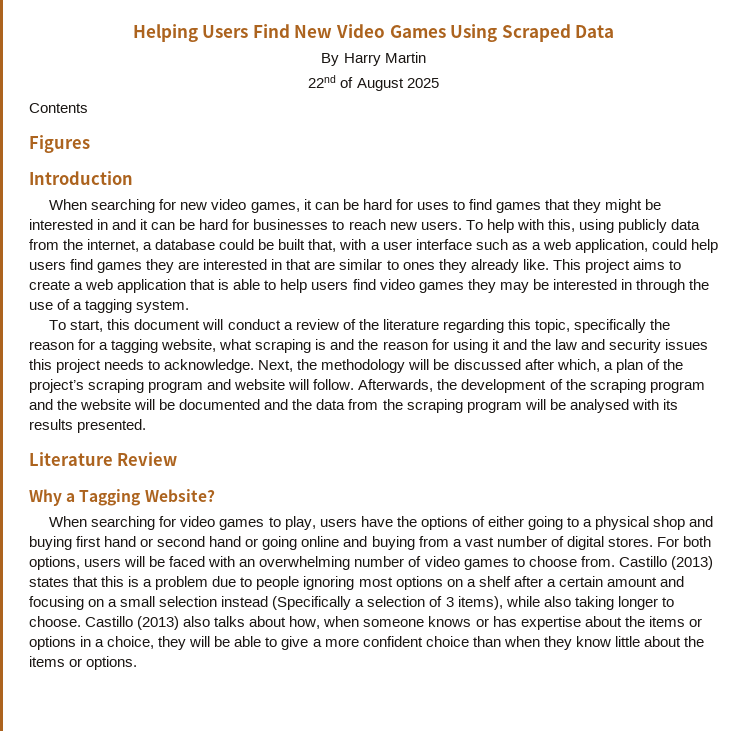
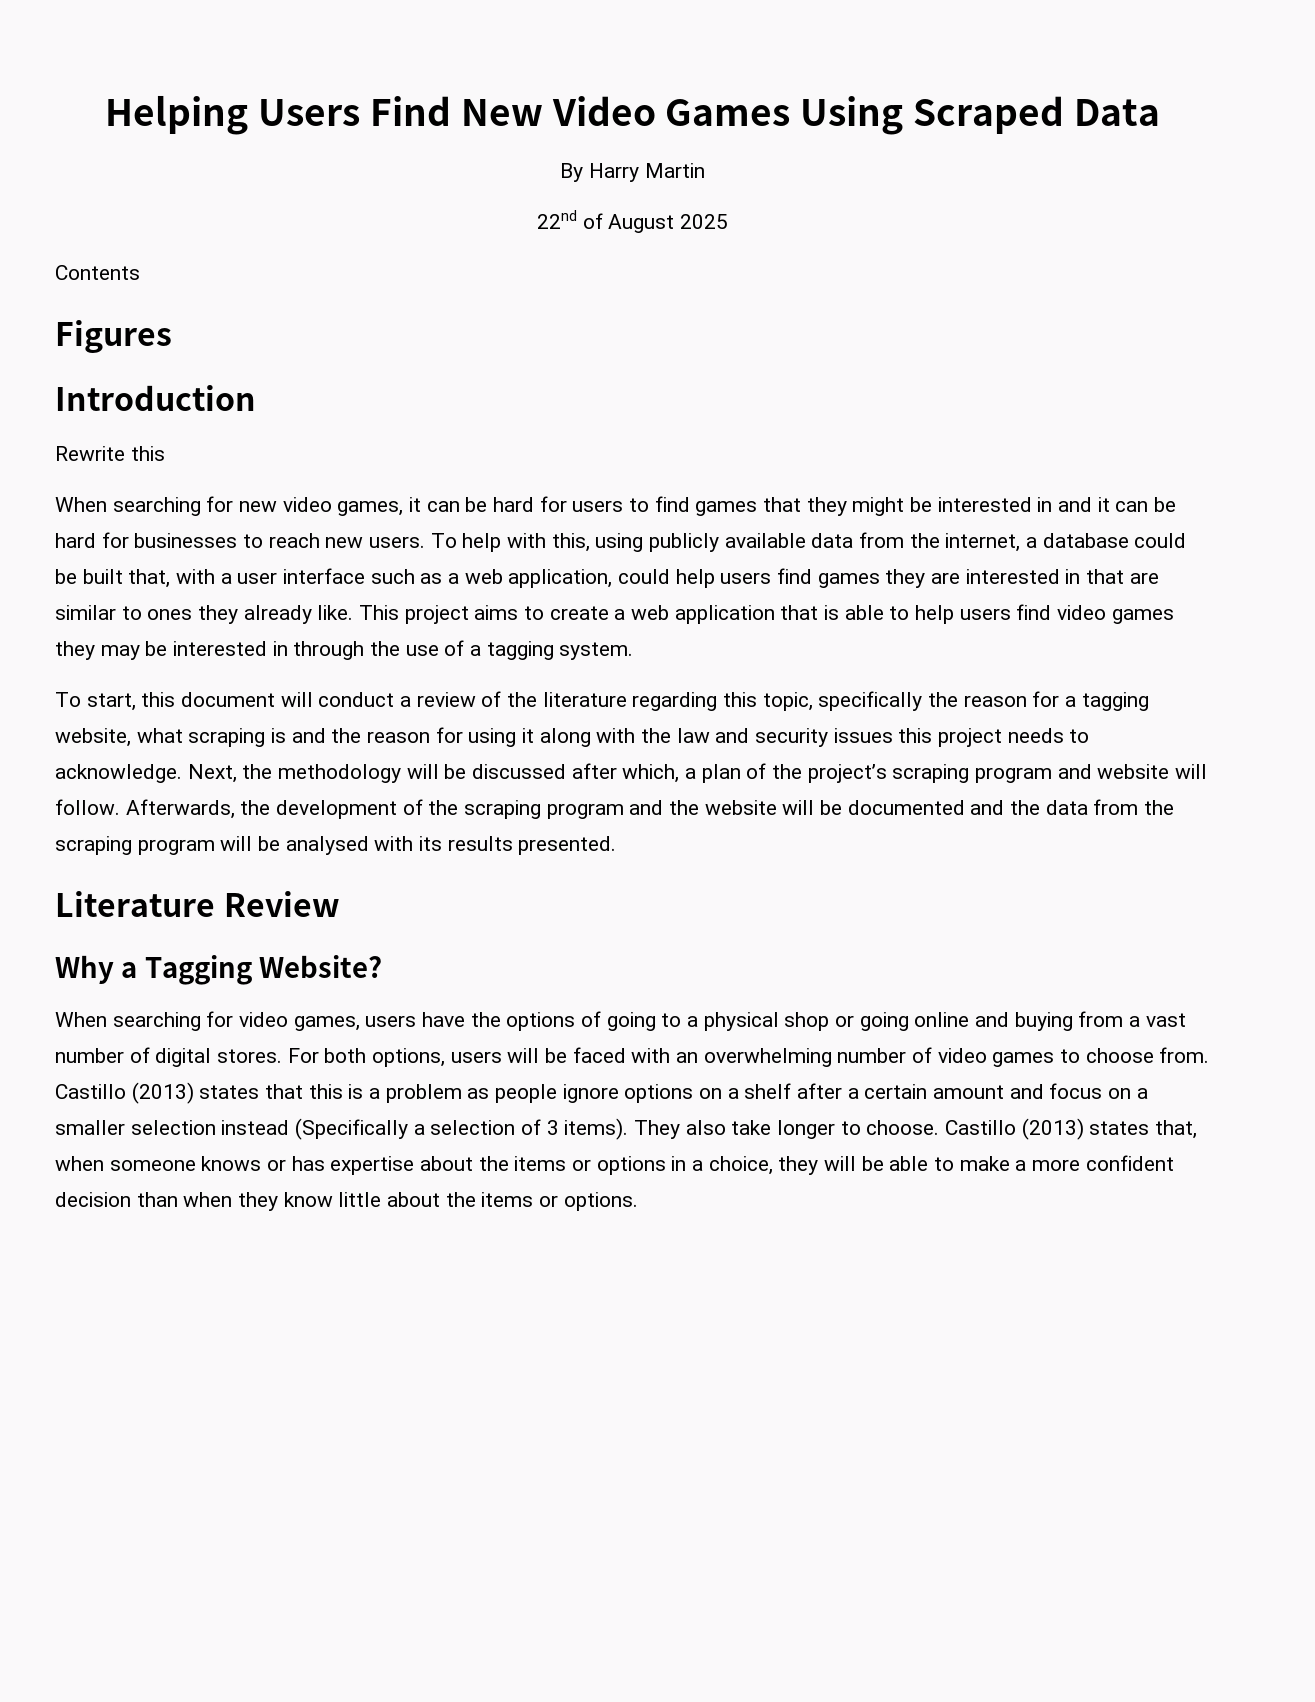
+ Rewrite this
- When searching for new video games, it can be hard for uses to find games that they might be interested in and it can be hard for businesses to reach new users.
+ When searching for new video games, it can be hard for users to find games that they might be interested in and it can be hard for businesses to reach new users.
- To help with this, using publicly data from the internet, a database could be built that, with a user interface such as a web application, could help users find games they are interested in that are similar to ones they already like.
+ To help with this, using publicly available data from the internet, a database could be built that, with a user interface such as a web application, could help users find games they are interested in that are similar to ones they already like.
- To start, this document will conduct a review of the literature regarding this topic, specifically the reason for a tagging website, what scraping is and the reason for using it and the law and security issues this project needs to acknowledge.
+ To start, this document will conduct a review of the literature regarding this topic, specifically the reason for a tagging website, what scraping is and the reason for using it along with the law and security issues this project needs to acknowledge.
- When searching for video games to play, users have the options of either going to a physical shop and buying first hand or second hand or going online and buying from a vast number of digital stores.
+ When searching for video games, users have the options of going to a physical shop or going online and buying from a vast number of digital stores.
- Castillo (2013) states that this is a problem due to people ignoring most options on a shelf after a certain amount and focusing on a small selection instead (Specifically a selection of 3 items), while also taking longer to choose.
+ Castillo (2013) states that this is a problem as people ignore options on a shelf after a certain amount and focus on a smaller selection instead (Specifically a selection of 3 items). They also take longer to choose.
- Castillo (2013) also talks about how, when someone knows or has expertise about the items or options in a choice, they will be able to give a more confident choice than when they know little about the items or options.
+ Castillo (2013) states that, when someone knows or has expertise about the items or options in a choice, they will be able to make a more confident decision than when they know little about the items or options.

